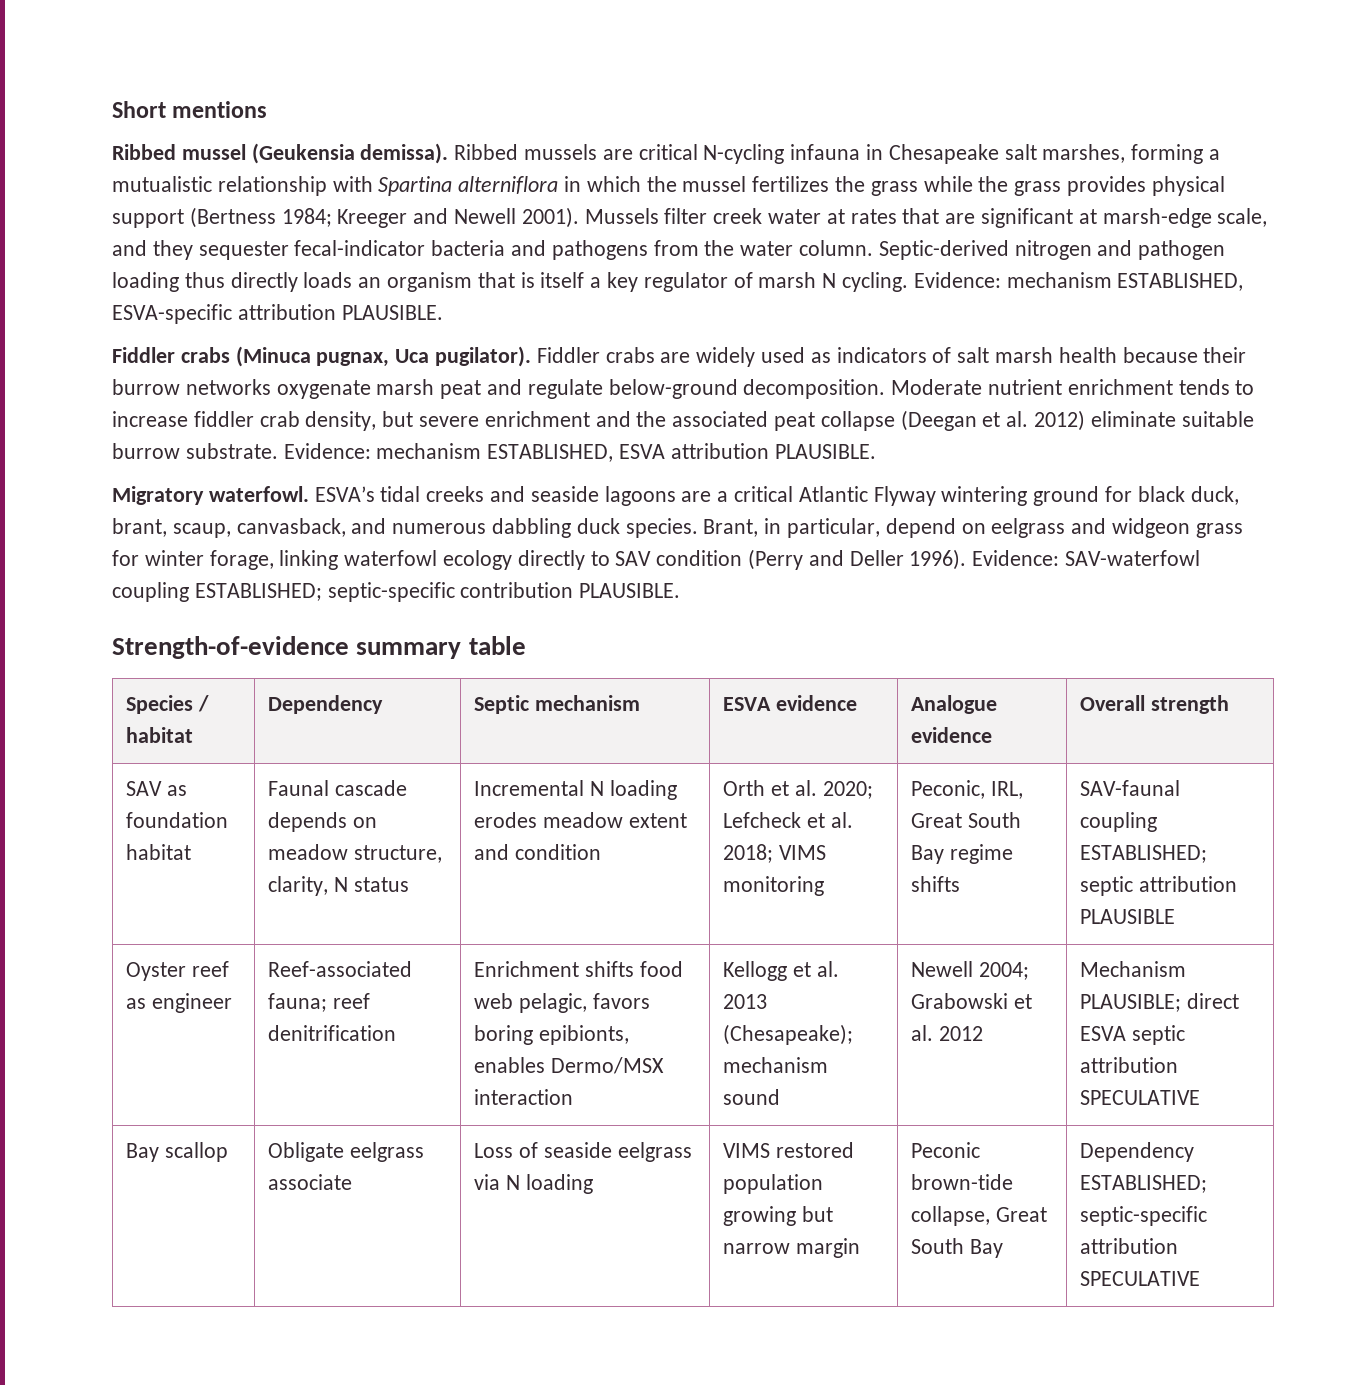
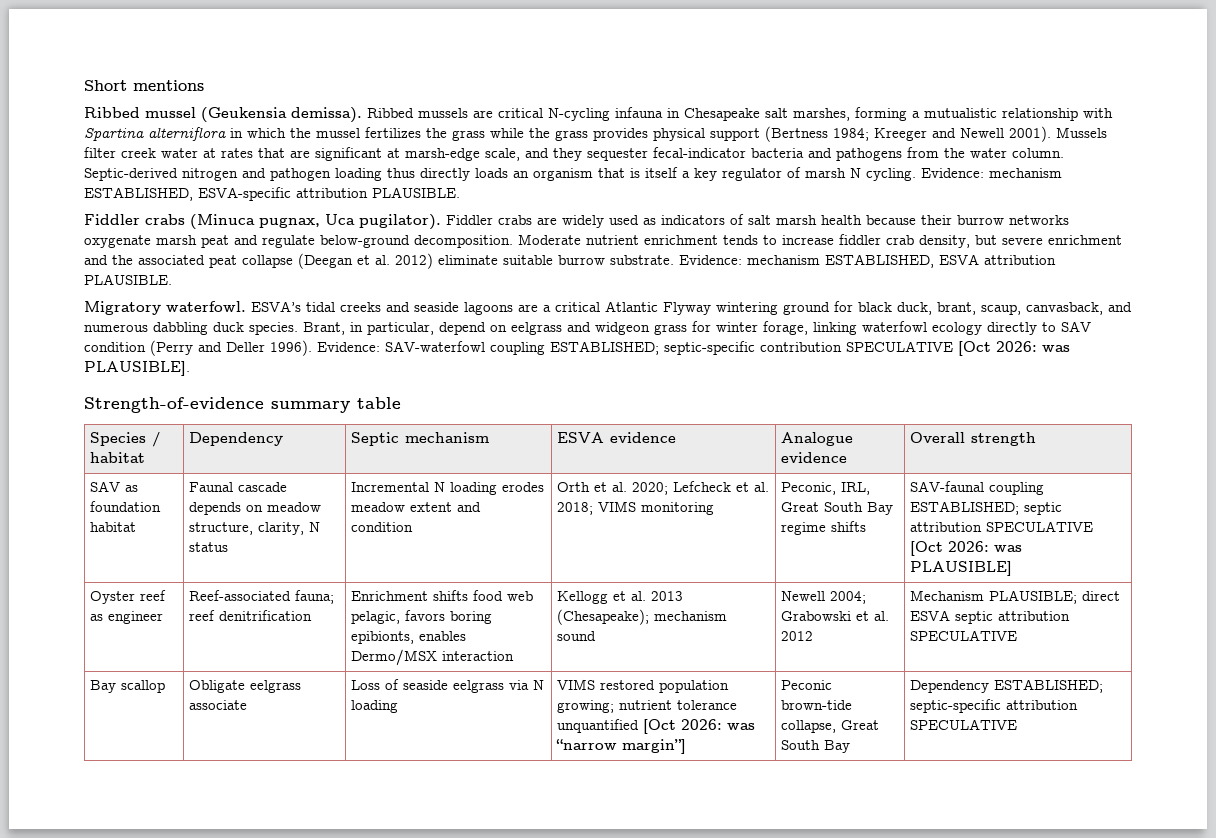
- Evidence: SAV-waterfowl coupling ESTABLISHED; septic-specific contribution PLAUSIBLE.
+ Evidence: SAV-waterfowl coupling ESTABLISHED; septic-specific contribution SPECULATIVE [Oct 2026: was PLAUSIBLE].
- SAV-faunal coupling ESTABLISHED; septic attribution PLAUSIBLE
+ SAV-faunal coupling ESTABLISHED; septic attribution SPECULATIVE [Oct 2026: was PLAUSIBLE]
- Bay scallop | Obligate eelgrass associate | Loss of seaside eelgrass via N loading | VIMS restored population growing but narrow margin | Peconic brown-tide collapse, Great South Bay | Dependency ESTABLISHED; septic-specific attribution SPECULATIVE
+ Bay scallop | Obligate eelgrass associate | Loss of seaside eelgrass via N loading | VIMS restored population growing; nutrient tolerance unquantified [Oct 2026: was “narrow margin”] | Peconic brown-tide collapse, Great South Bay | Dependency ESTABLISHED; septic-specific attribution SPECULATIVE

